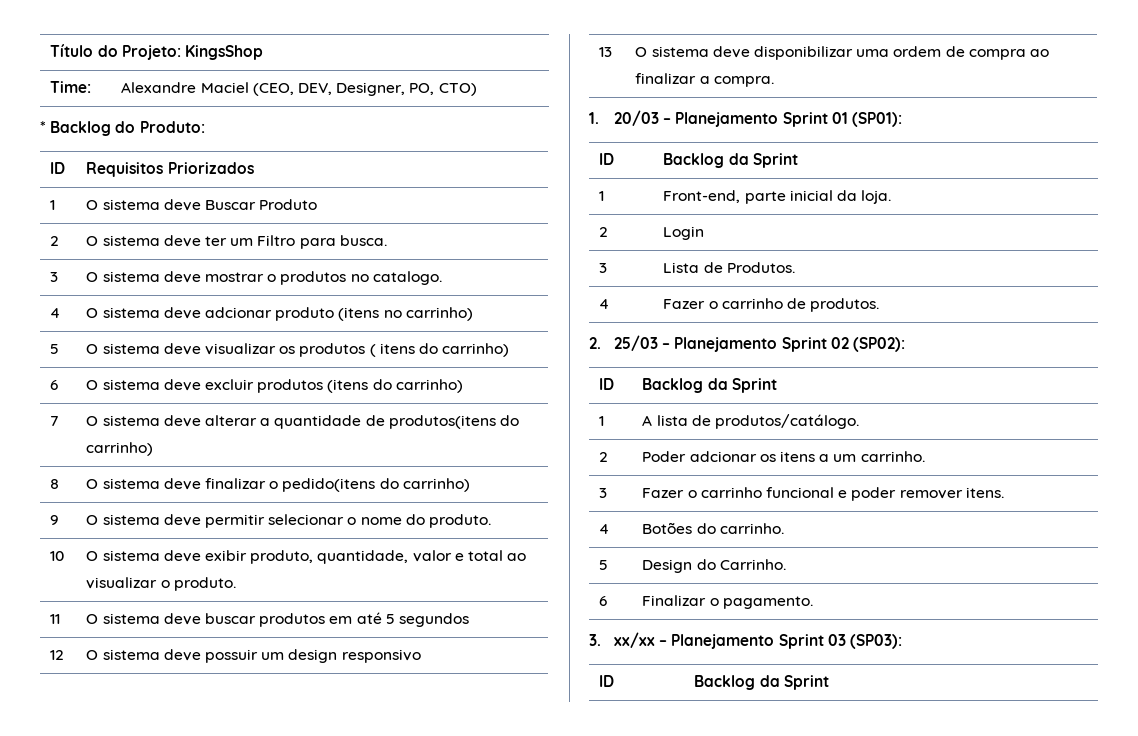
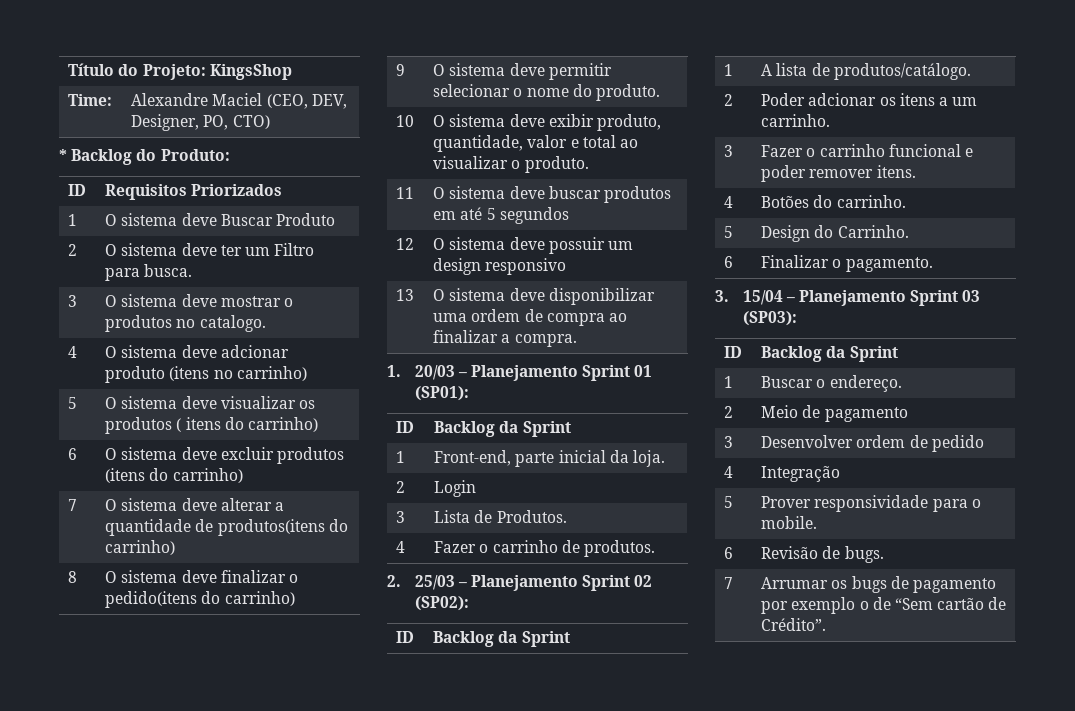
- 3. xx/xx – Planejamento Sprint 03 (SP03):
+ 3. 15/04 – Planejamento Sprint 03 (SP03):
+ 1 | Buscar o endereço.
+ 2 | Meio de pagamento
+ 3 | Desenvolver ordem de pedido
+ 4 | Integração
+ 5 | Prover responsividade para o mobile.
+ 6 | Revisão de bugs.
+ 7 | Arrumar os bugs de pagamento por exemplo o de “Sem cartão de Crédito”.

